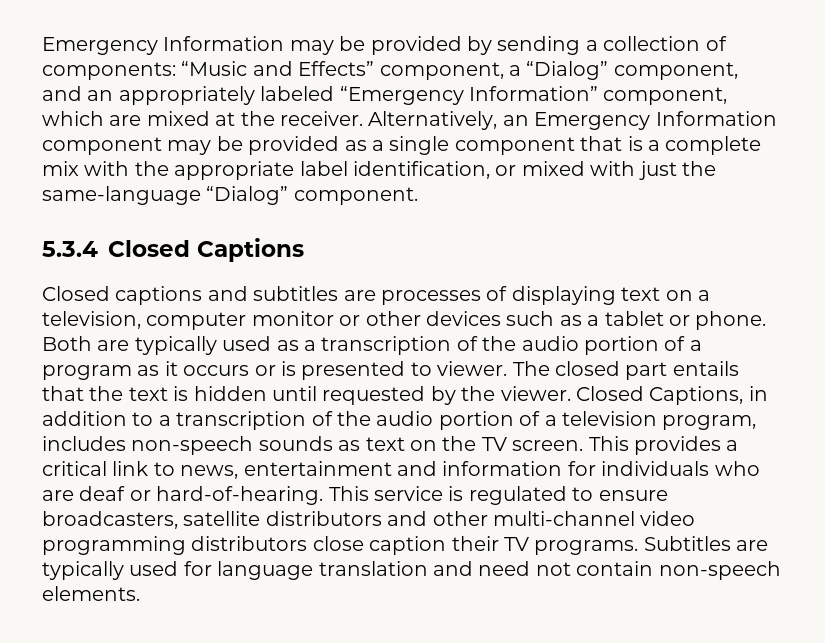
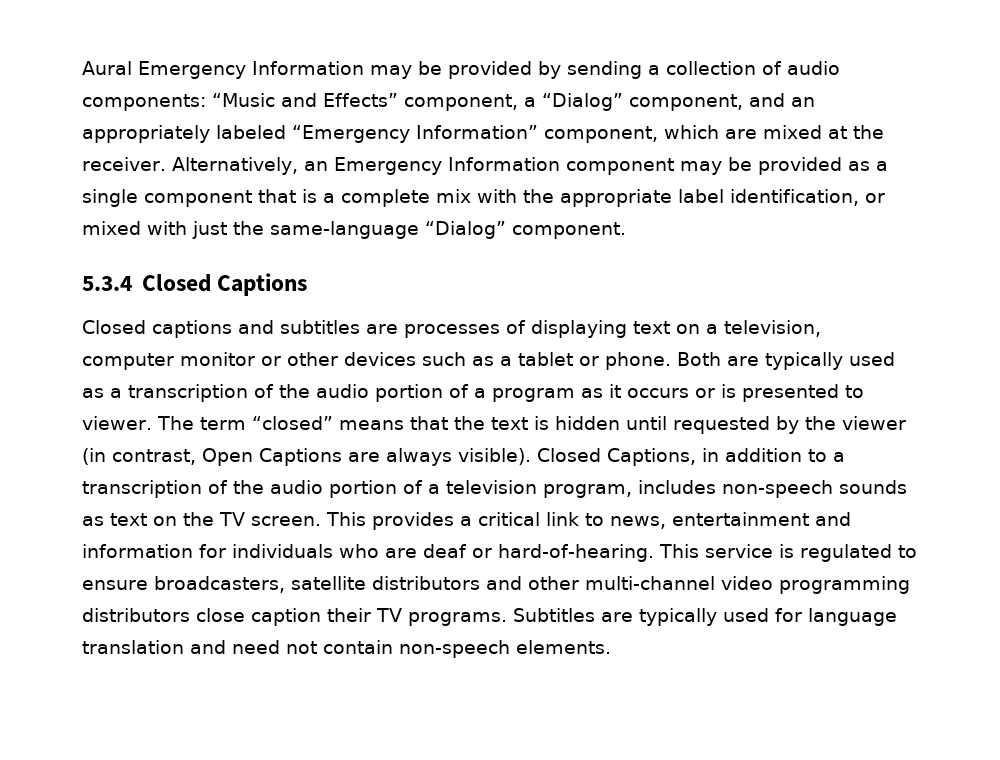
- Emergency Information may be provided by sending a collection of components: “Music and Effects” component, a “Dialog” component, and an appropriately labeled “Emergency Information” component, which are mixed at the receiver.
+ Aural Emergency Information may be provided by sending a collection of audio components: “Music and Effects” component, a “Dialog” component, and an appropriately labeled “Emergency Information” component, which are mixed at the receiver.
- The closed part entails that the text is hidden until requested by the viewer.
+ The term “closed” means that the text is hidden until requested by the viewer (in contrast, Open Captions are always visible).

